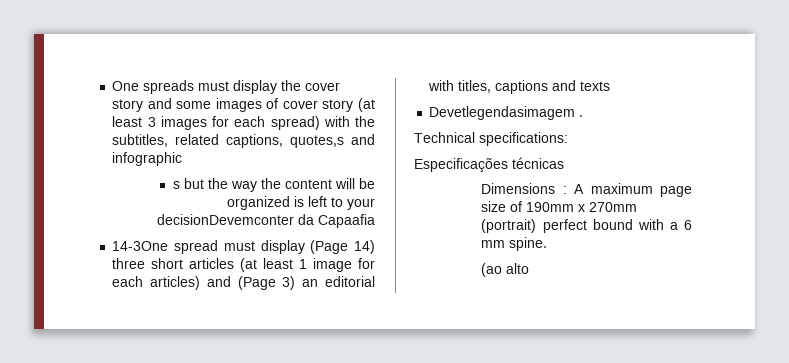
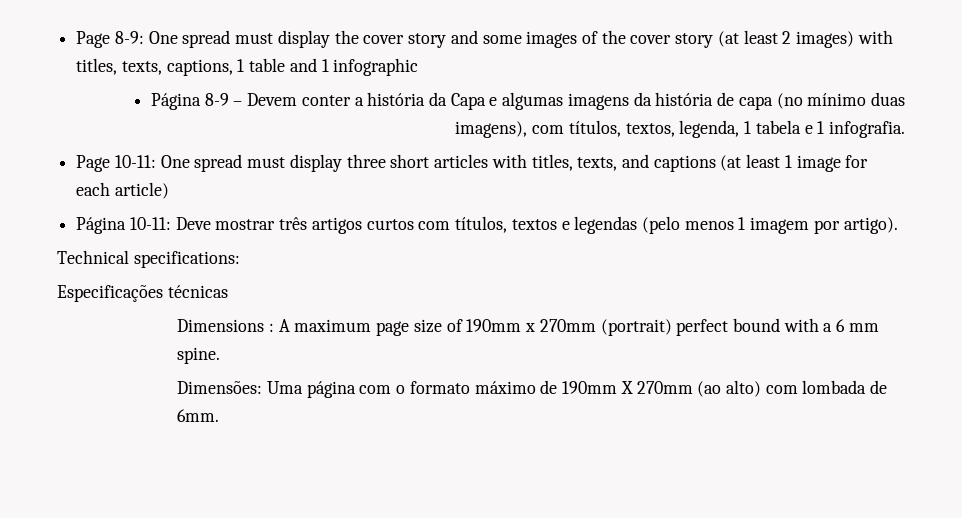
- One spreads must display the cover story and some images of cover story (at least 3 images for each spread) with the subtitles, related captions, quotes,s and infographic
- s but the way the content will be organized is left to your decisionDevemconter da Capaafia
- 14-3One spread must display (Page 14) three short articles (at least 1 image for each articles) and (Page 3) an editorial with titles, captions and texts
- Devetlegendasimagem .
+ Page 8-9: One spread must display the cover story and some images of the cover story (at least 2 images) with titles, texts, captions, 1 table and 1 infographic
+ Página 8-9 – Devem conter a história da Capa e algumas imagens da história de capa (no mínimo duas imagens), com títulos, textos, legenda, 1 tabela e 1 infografia.
+ Page 10-11: One spread must display three short articles with titles, texts, and captions (at least 1 image for each article)
+ Página 10-11: Deve mostrar três artigos curtos com títulos, textos e legendas (pelo menos 1 imagem por artigo).
- (ao alto
+ Dimensões: Uma página com o formato máximo de 190mm X 270mm (ao alto) com lombada de 6mm.

